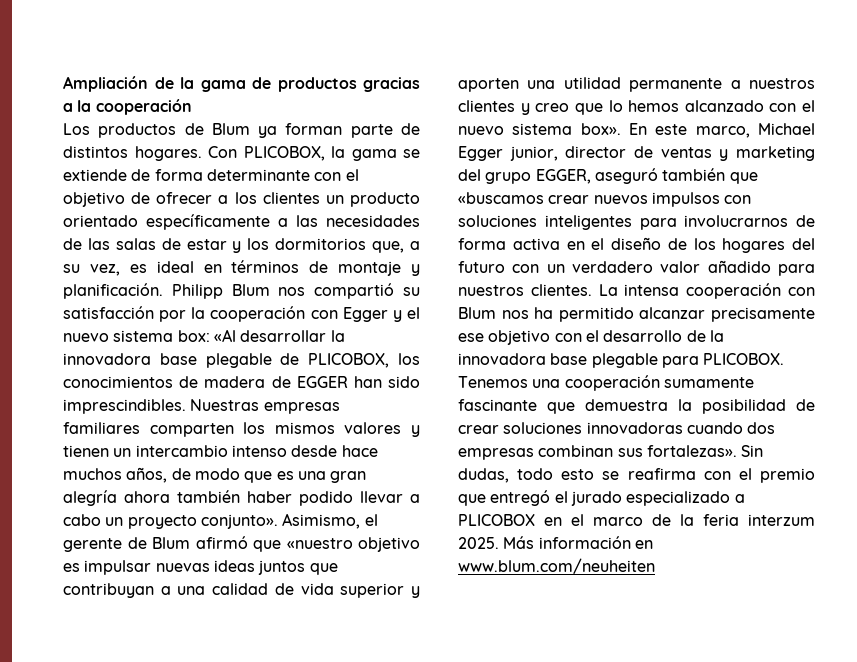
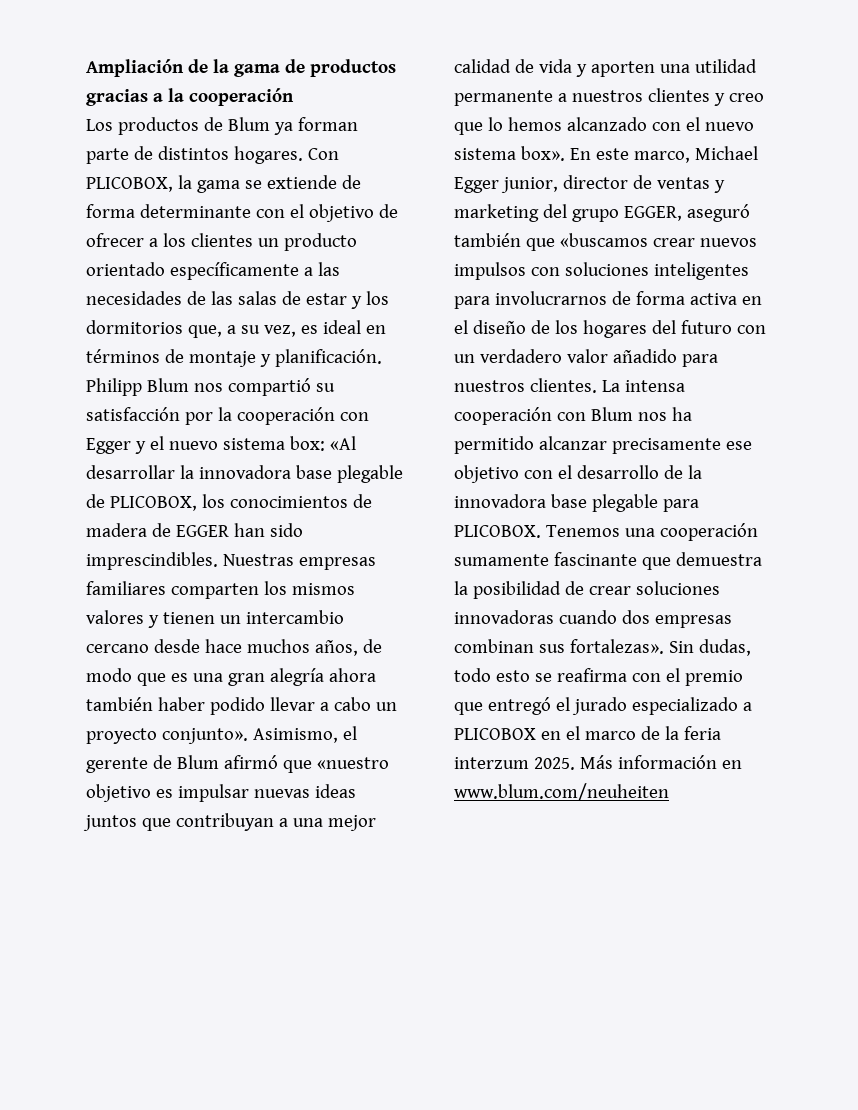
- Nuestras empresas familiares comparten los mismos valores y tienen un intercambio intenso desde hace muchos años, de modo que es una gran alegría ahora también haber podido llevar a cabo un proyecto conjunto».
+ Nuestras empresas familiares comparten los mismos valores y tienen un intercambio cercano desde hace muchos años, de modo que es una gran alegría ahora también haber podido llevar a cabo un proyecto conjunto».
- Asimismo, el gerente de Blum afirmó que «nuestro objetivo es impulsar nuevas ideas juntos que contribuyan a una calidad de vida superior y aporten una utilidad permanente a nuestros clientes y creo que lo hemos alcanzado con el nuevo sistema box».
+ Asimismo, el gerente de Blum afirmó que «nuestro objetivo es impulsar nuevas ideas juntos que contribuyan a una mejor calidad de vida y aporten una utilidad permanente a nuestros clientes y creo que lo hemos alcanzado con el nuevo sistema box».

